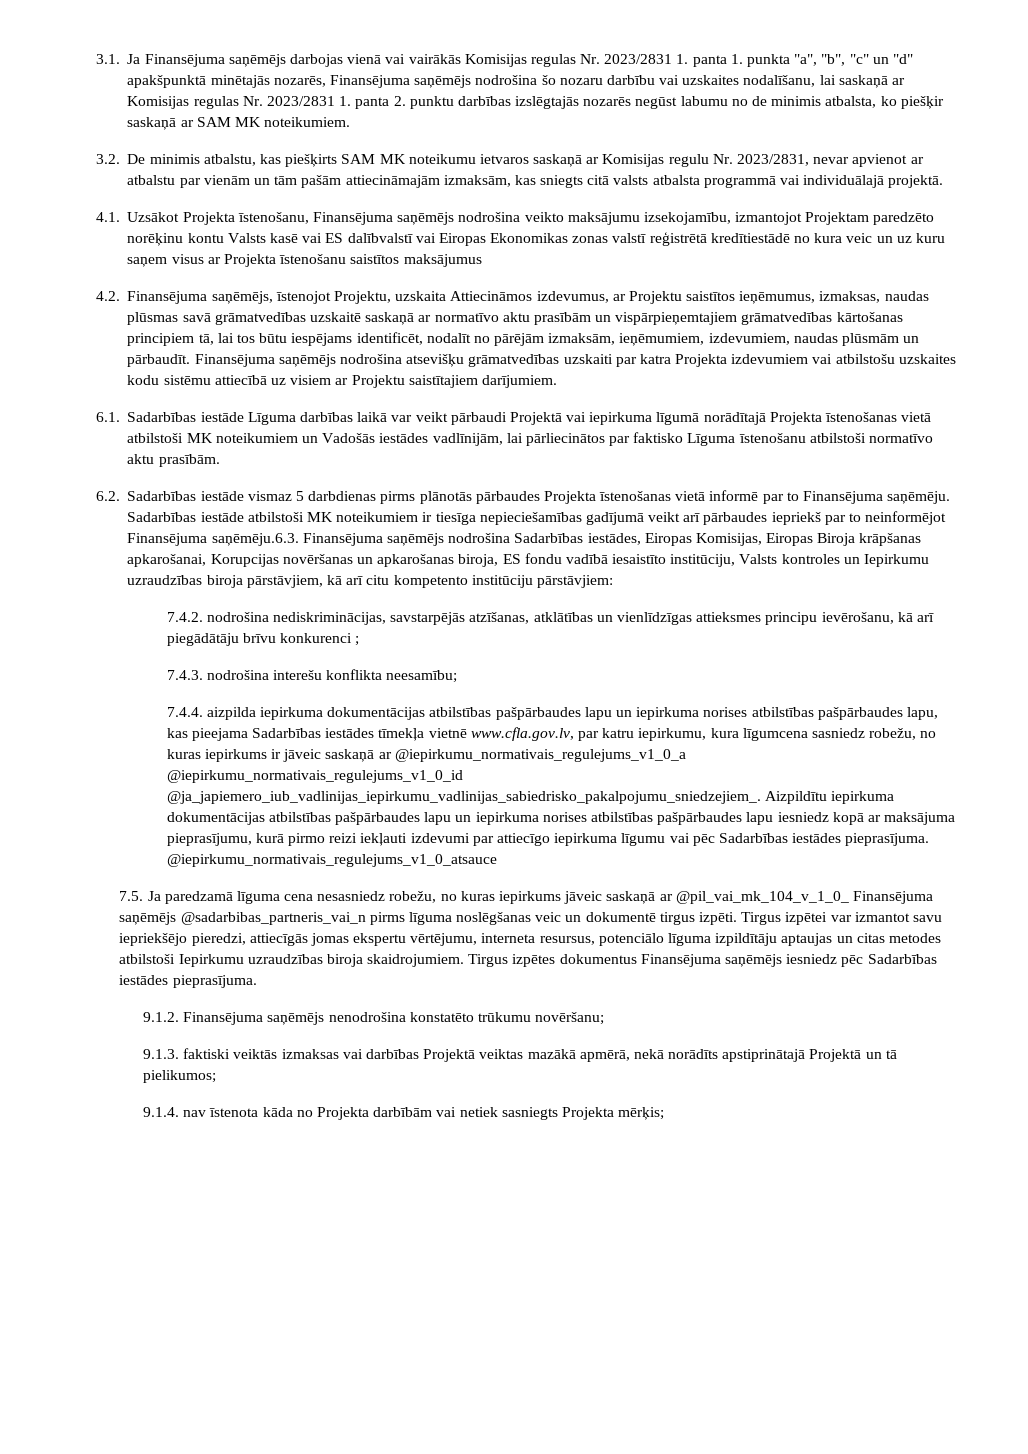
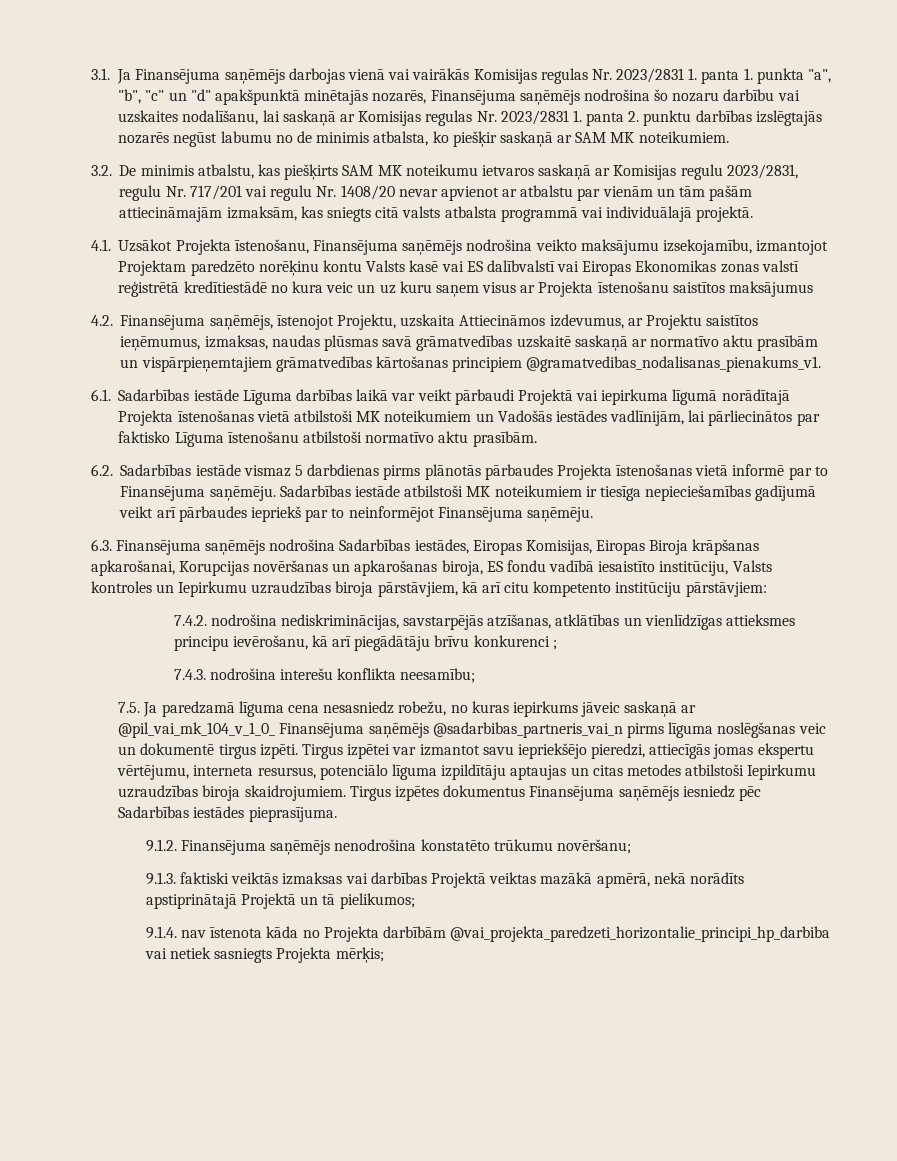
- 3.2. De minimis atbalstu, kas piešķirts SAM MK noteikumu ietvaros saskaņā ar Komisijas regulu Nr. 2023/2831, nevar apvienot ar atbalstu par vienām un tām pašām attiecināmajām izmaksām, kas sniegts citā valsts atbalsta programmā vai individuālajā projektā.
+ 3.2. De minimis atbalstu, kas piešķirts SAM MK noteikumu ietvaros saskaņā ar Komisijas regulu 2023/2831, regulu Nr. 717/201 vai regulu Nr. 1408/20 nevar apvienot ar atbalstu par vienām un tām pašām attiecināmajām izmaksām, kas sniegts citā valsts atbalsta programmā vai individuālajā projektā.
- 4.2. Finansējuma saņēmējs, īstenojot Projektu, uzskaita Attiecināmos izdevumus, ar Projektu saistītos ieņēmumus, izmaksas, naudas plūsmas savā grāmatvedības uzskaitē saskaņā ar normatīvo aktu prasībām un vispārpieņemtajiem grāmatvedības kārtošanas principiem tā, lai tos būtu iespējams identificēt, nodalīt no pārējām izmaksām, ieņēmumiem, izdevumiem, naudas plūsmām un pārbaudīt. Finansējuma saņēmējs nodrošina atsevišķu grāmatvedības uzskaiti par katra Projekta izdevumiem vai atbilstošu uzskaites kodu sistēmu attiecībā uz visiem ar Projektu saistītajiem darījumiem.
+ 4.2. Finansējuma saņēmējs, īstenojot Projektu, uzskaita Attiecināmos izdevumus, ar Projektu saistītos ieņēmumus, izmaksas, naudas plūsmas savā grāmatvedības uzskaitē saskaņā ar normatīvo aktu prasībām un vispārpieņemtajiem grāmatvedības kārtošanas principiem @gramatvedibas_nodalisanas_pienakums_v1.
- Sadarbības iestāde atbilstoši MK noteikumiem ir tiesīga nepieciešamības gadījumā veikt arī pārbaudes iepriekš par to neinformējot Finansējuma saņēmēju.6.3. Finansējuma saņēmējs nodrošina Sadarbības iestādes, Eiropas Komisijas, Eiropas Biroja krāpšanas apkarošanai, Korupcijas novēršanas un apkarošanas biroja, ES fondu vadībā iesaistīto institūciju, Valsts kontroles un Iepirkumu uzraudzības biroja pārstāvjiem, kā arī citu kompetento institūciju pārstāvjiem:
+ Sadarbības iestāde atbilstoši MK noteikumiem ir tiesīga nepieciešamības gadījumā veikt arī pārbaudes iepriekš par to neinformējot Finansējuma saņēmēju.
+ 6.3. Finansējuma saņēmējs nodrošina Sadarbības iestādes, Eiropas Komisijas, Eiropas Biroja krāpšanas apkarošanai, Korupcijas novēršanas un apkarošanas biroja, ES fondu vadībā iesaistīto institūciju, Valsts kontroles un Iepirkumu uzraudzības biroja pārstāvjiem, kā arī citu kompetento institūciju pārstāvjiem:
- 7.4.4. aizpilda iepirkuma dokumentācijas atbilstības pašpārbaudes lapu un iepirkuma norises atbilstības pašpārbaudes lapu, kas pieejama Sadarbības iestādes tīmekļa vietnē www.cfla.gov.lv, par katru iepirkumu, kura līgumcena sasniedz robežu, no kuras iepirkums ir jāveic saskaņā ar @iepirkumu_normativais_regulejums_v1_0_a @iepirkumu_normativais_regulejums_v1_0_id @ja_japiemero_iub_vadlinijas_iepirkumu_vadlinijas_sabiedrisko_pakalpojumu_sniedzejiem_. Aizpildītu iepirkuma dokumentācijas atbilstības pašpārbaudes lapu un iepirkuma norises atbilstības pašpārbaudes lapu iesniedz kopā ar maksājuma pieprasījumu, kurā pirmo reizi iekļauti izdevumi par attiecīgo iepirkuma līgumu vai pēc Sadarbības iestādes pieprasījuma. @iepirkumu_normativais_regulejums_v1_0_atsauce
- 9.1.4. nav īstenota kāda no Projekta darbībām vai netiek sasniegts Projekta mērķis;
+ 9.1.4. nav īstenota kāda no Projekta darbībām @vai_projekta_paredzeti_horizontalie_principi_hp_darbiba vai netiek sasniegts Projekta mērķis;

